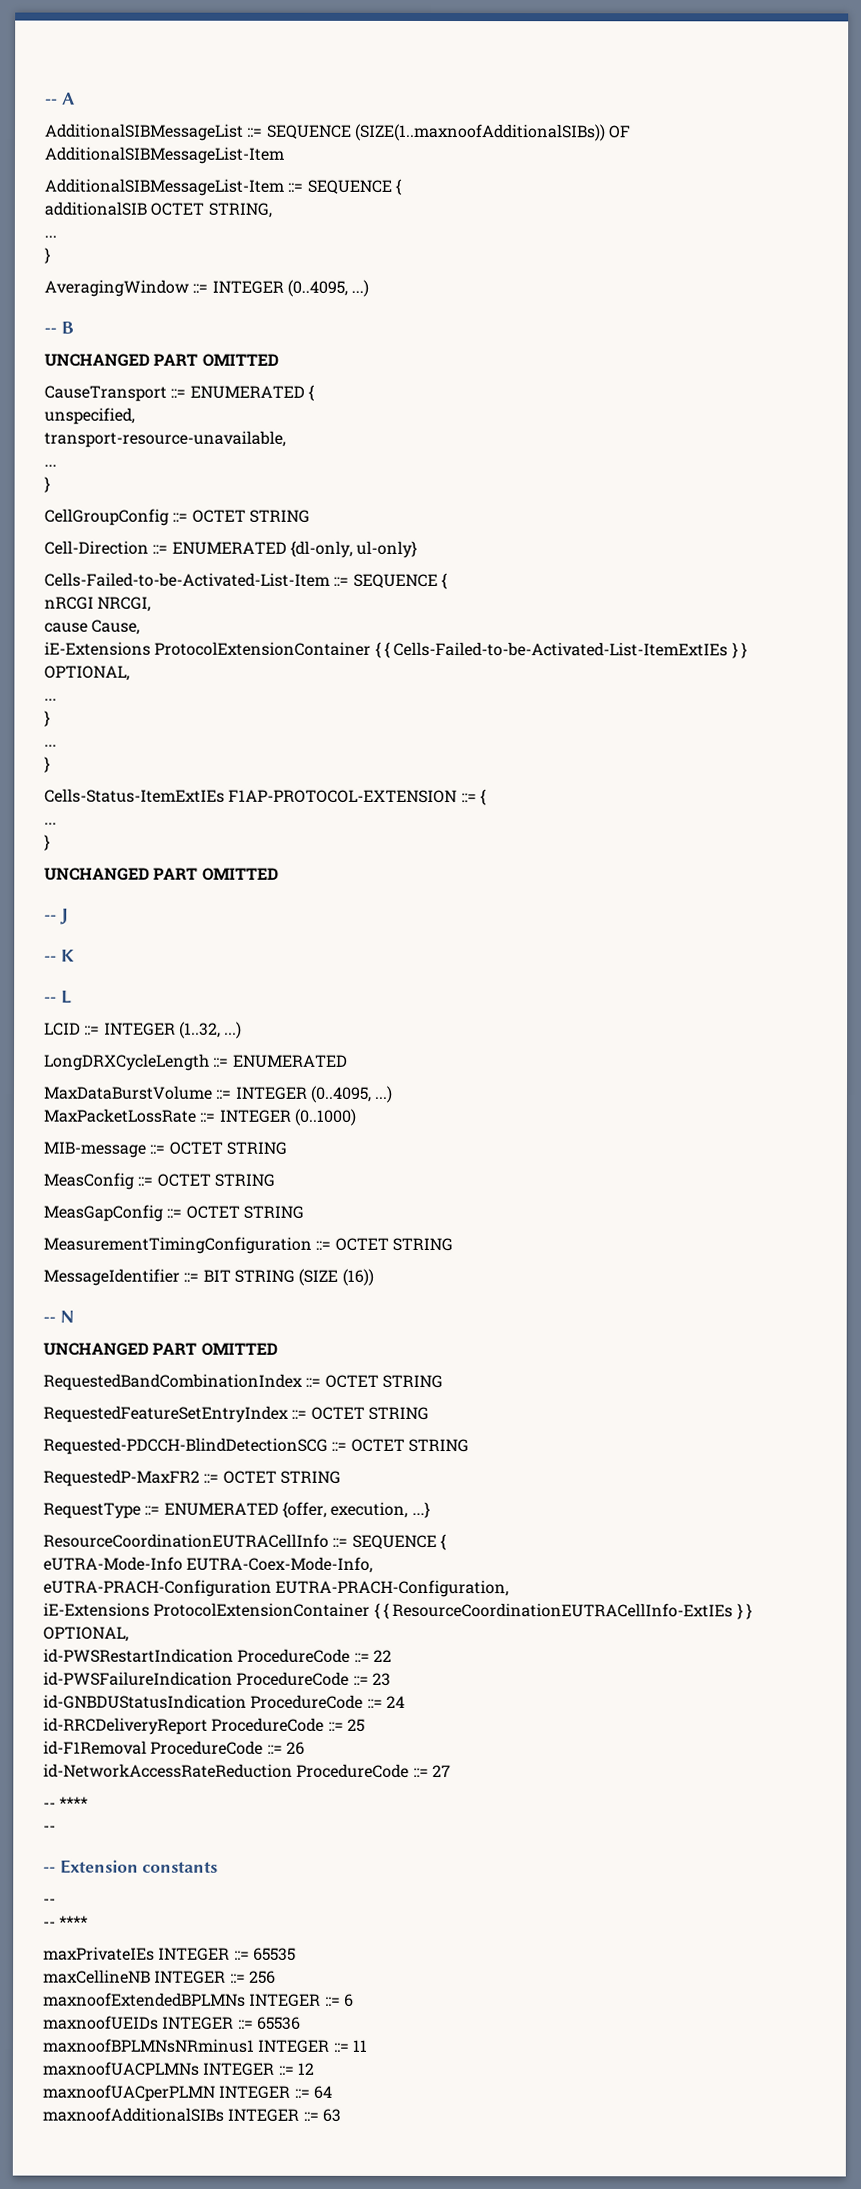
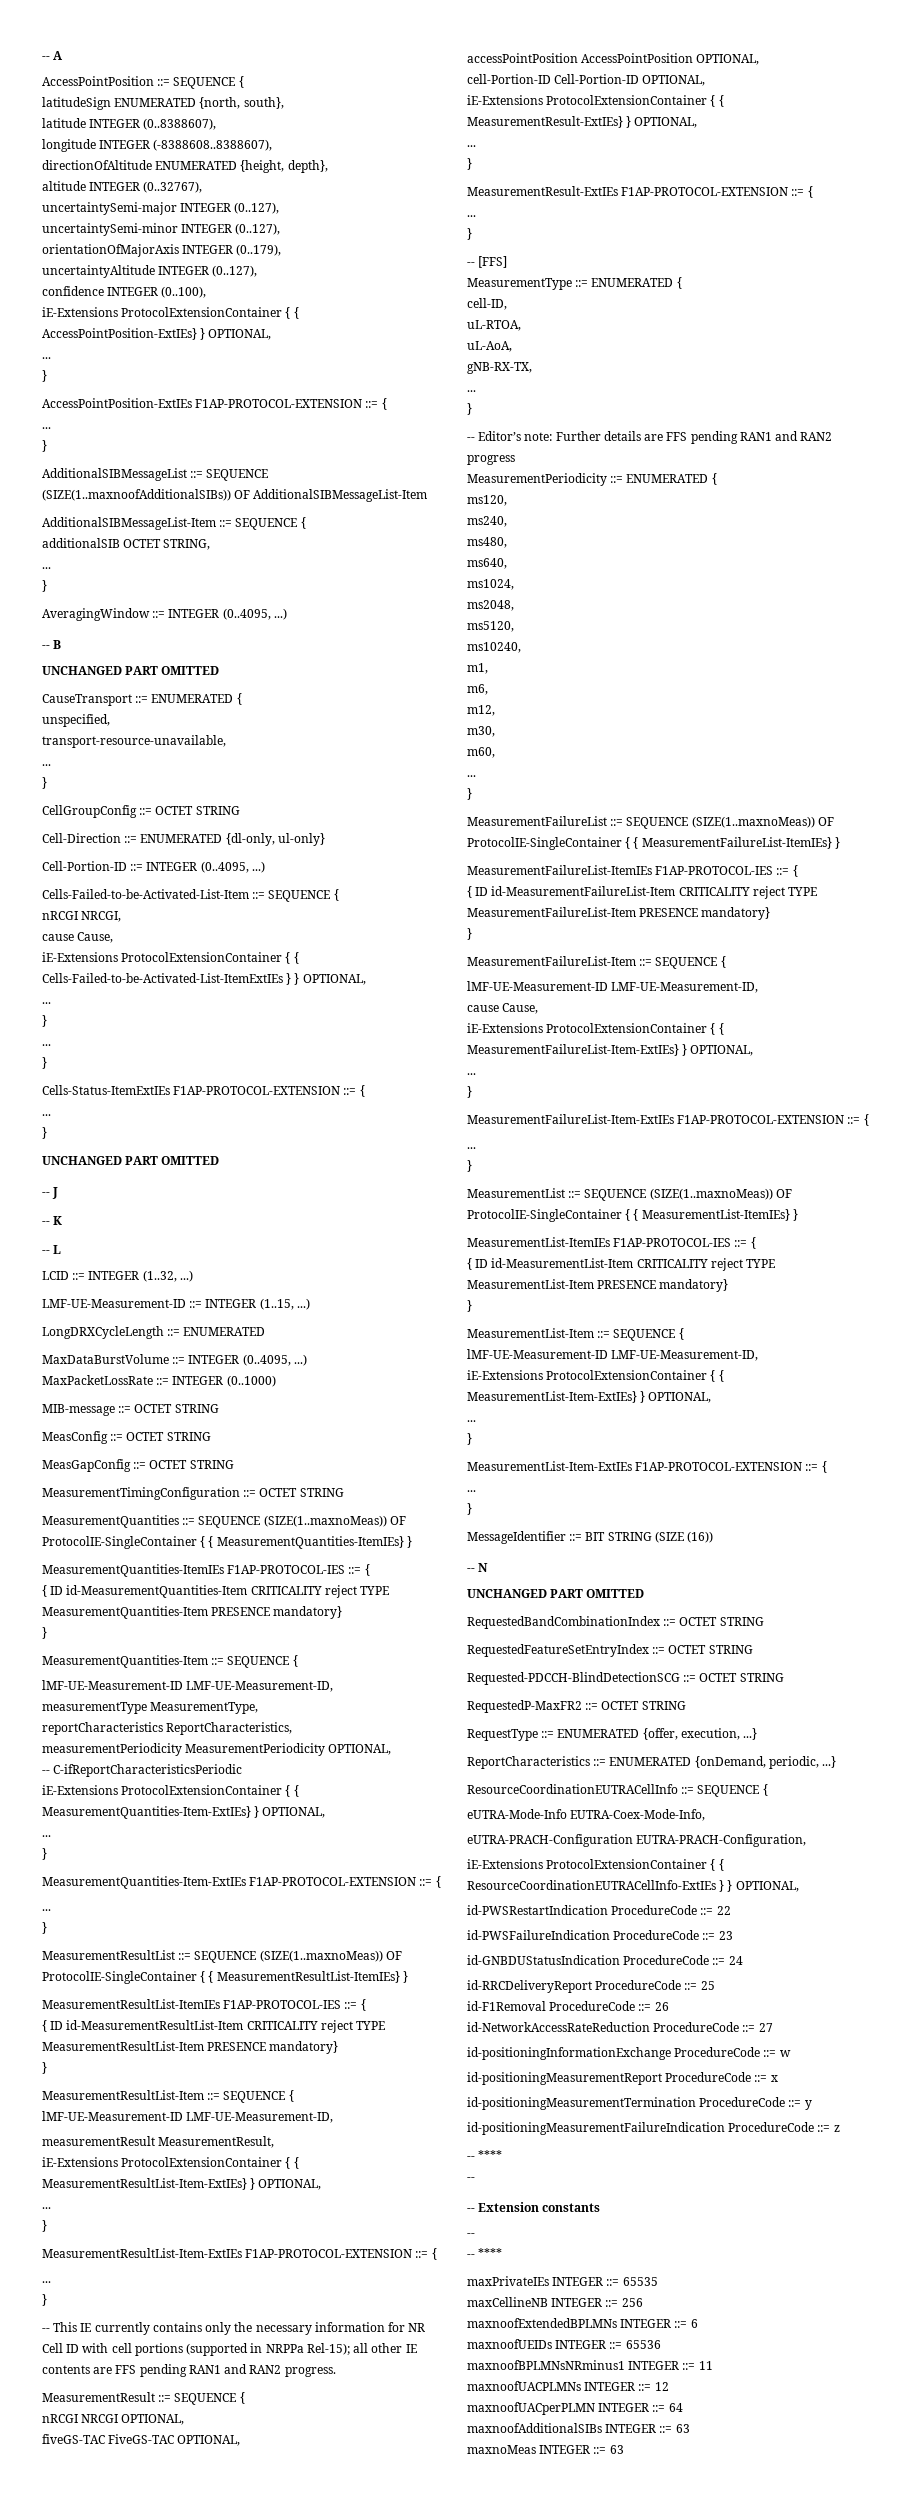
+ AccessPointPosition ::= SEQUENCE {
+ latitudeSign ENUMERATED {north, south},
+ latitude INTEGER (0..8388607),
+ longitude INTEGER (-8388608..8388607),
+ directionOfAltitude ENUMERATED {height, depth},
+ altitude INTEGER (0..32767),
+ uncertaintySemi-major INTEGER (0..127),
+ uncertaintySemi-minor INTEGER (0..127),
+ orientationOfMajorAxis INTEGER (0..179),
+ uncertaintyAltitude INTEGER (0..127),
+ confidence INTEGER (0..100),
+ iE-Extensions ProtocolExtensionContainer { { AccessPointPosition-ExtIEs} } OPTIONAL,
+ ...
+ }
+ AccessPointPosition-ExtIEs F1AP-PROTOCOL-EXTENSION ::= {
+ ...
+ }
+ Cell-Portion-ID ::= INTEGER (0..4095, ...)
+ LMF-UE-Measurement-ID ::= INTEGER (1..15, ...)
+ MeasurementQuantities ::= SEQUENCE (SIZE(1..maxnoMeas)) OF ProtocolIE-SingleContainer { { MeasurementQuantities-ItemIEs} }
+ MeasurementQuantities-ItemIEs F1AP-PROTOCOL-IES ::= {
+ { ID id-MeasurementQuantities-Item CRITICALITY reject TYPE MeasurementQuantities-Item PRESENCE mandatory}
+ }
+ MeasurementQuantities-Item ::= SEQUENCE {
+ lMF-UE-Measurement-ID LMF-UE-Measurement-ID,
+ measurementType MeasurementType,
+ reportCharacteristics ReportCharacteristics,
+ measurementPeriodicity MeasurementPeriodicity OPTIONAL,
+ -- C-ifReportCharacteristicsPeriodic
+ iE-Extensions ProtocolExtensionContainer { { MeasurementQuantities-Item-ExtIEs} } OPTIONAL,
+ ...
+ }
+ MeasurementQuantities-Item-ExtIEs F1AP-PROTOCOL-EXTENSION ::= {
+ ...
+ }
+ MeasurementResultList ::= SEQUENCE (SIZE(1..maxnoMeas)) OF ProtocolIE-SingleContainer { { MeasurementResultList-ItemIEs} }
+ MeasurementResultList-ItemIEs F1AP-PROTOCOL-IES ::= {
+ { ID id-MeasurementResultList-Item CRITICALITY reject TYPE MeasurementResultList-Item PRESENCE mandatory}
+ }
+ MeasurementResultList-Item ::= SEQUENCE {
+ lMF-UE-Measurement-ID LMF-UE-Measurement-ID,
+ measurementResult MeasurementResult,
+ iE-Extensions ProtocolExtensionContainer { { MeasurementResultList-Item-ExtIEs} } OPTIONAL,
+ ...
+ }
+ MeasurementResultList-Item-ExtIEs F1AP-PROTOCOL-EXTENSION ::= {
+ ...
+ }
+ -- This IE currently contains only the necessary information for NR Cell ID with cell portions (supported in NRPPa Rel-15); all other IE contents are FFS pending RAN1 and RAN2 progress.
+ MeasurementResult ::= SEQUENCE {
+ nRCGI NRCGI OPTIONAL,
+ fiveGS-TAC FiveGS-TAC OPTIONAL,
+ accessPointPosition AccessPointPosition OPTIONAL,
+ cell-Portion-ID Cell-Portion-ID OPTIONAL,
+ iE-Extensions ProtocolExtensionContainer { { MeasurementResult-ExtIEs} } OPTIONAL,
+ ...
+ }
+ MeasurementResult-ExtIEs F1AP-PROTOCOL-EXTENSION ::= {
+ ...
+ }
+ -- [FFS]
+ MeasurementType ::= ENUMERATED {
+ cell-ID,
+ uL-RTOA,
+ uL-AoA,
+ gNB-RX-TX,
+ ...
+ }
+ -- Editor’s note: Further details are FFS pending RAN1 and RAN2 progress
+ MeasurementPeriodicity ::= ENUMERATED {
+ ms120,
+ ms240,
+ ms480,
+ ms640,
+ ms1024,
+ ms2048,
+ ms5120,
+ ms10240,
+ m1,
+ m6,
+ m12,
+ m30,
+ m60,
+ ...
+ }
+ MeasurementFailureList ::= SEQUENCE (SIZE(1..maxnoMeas)) OF ProtocolIE-SingleContainer { { MeasurementFailureList-ItemIEs} }
+ MeasurementFailureList-ItemIEs F1AP-PROTOCOL-IES ::= {
+ { ID id-MeasurementFailureList-Item CRITICALITY reject TYPE MeasurementFailureList-Item PRESENCE mandatory}
+ }
+ MeasurementFailureList-Item ::= SEQUENCE {
+ lMF-UE-Measurement-ID LMF-UE-Measurement-ID,
+ cause Cause,
+ iE-Extensions ProtocolExtensionContainer { { MeasurementFailureList-Item-ExtIEs} } OPTIONAL,
+ ...
+ }
+ MeasurementFailureList-Item-ExtIEs F1AP-PROTOCOL-EXTENSION ::= {
+ ...
+ }
+ MeasurementList ::= SEQUENCE (SIZE(1..maxnoMeas)) OF ProtocolIE-SingleContainer { { MeasurementList-ItemIEs} }
+ MeasurementList-ItemIEs F1AP-PROTOCOL-IES ::= {
+ { ID id-MeasurementList-Item CRITICALITY reject TYPE MeasurementList-Item PRESENCE mandatory}
+ }
+ MeasurementList-Item ::= SEQUENCE {
+ lMF-UE-Measurement-ID LMF-UE-Measurement-ID,
+ iE-Extensions ProtocolExtensionContainer { { MeasurementList-Item-ExtIEs} } OPTIONAL,
+ ...
+ }
+ MeasurementList-Item-ExtIEs F1AP-PROTOCOL-EXTENSION ::= {
+ ...
+ }
+ ReportCharacteristics ::= ENUMERATED {onDemand, periodic, ...}
+ id-positioningInformationExchange ProcedureCode ::= w
+ id-positioningMeasurementReport ProcedureCode ::= x
+ id-positioningMeasurementTermination ProcedureCode ::= y
+ id-positioningMeasurementFailureIndication ProcedureCode ::= z
+ maxnoMeas INTEGER ::= 63

